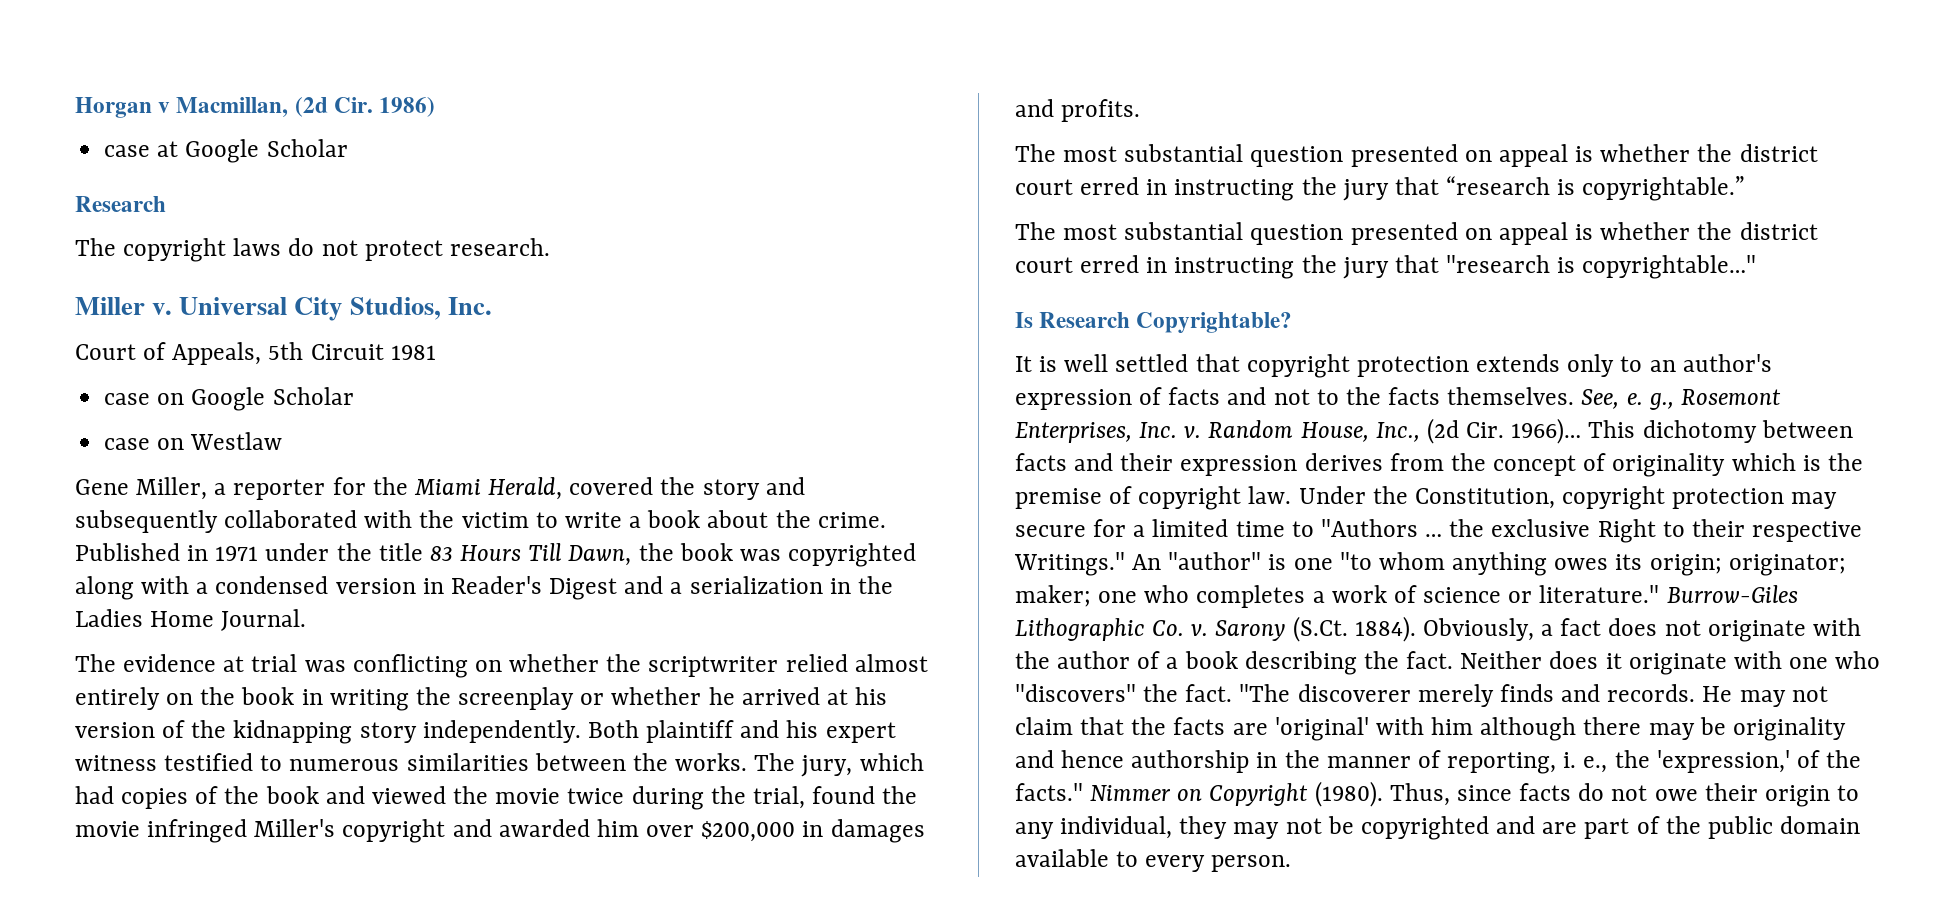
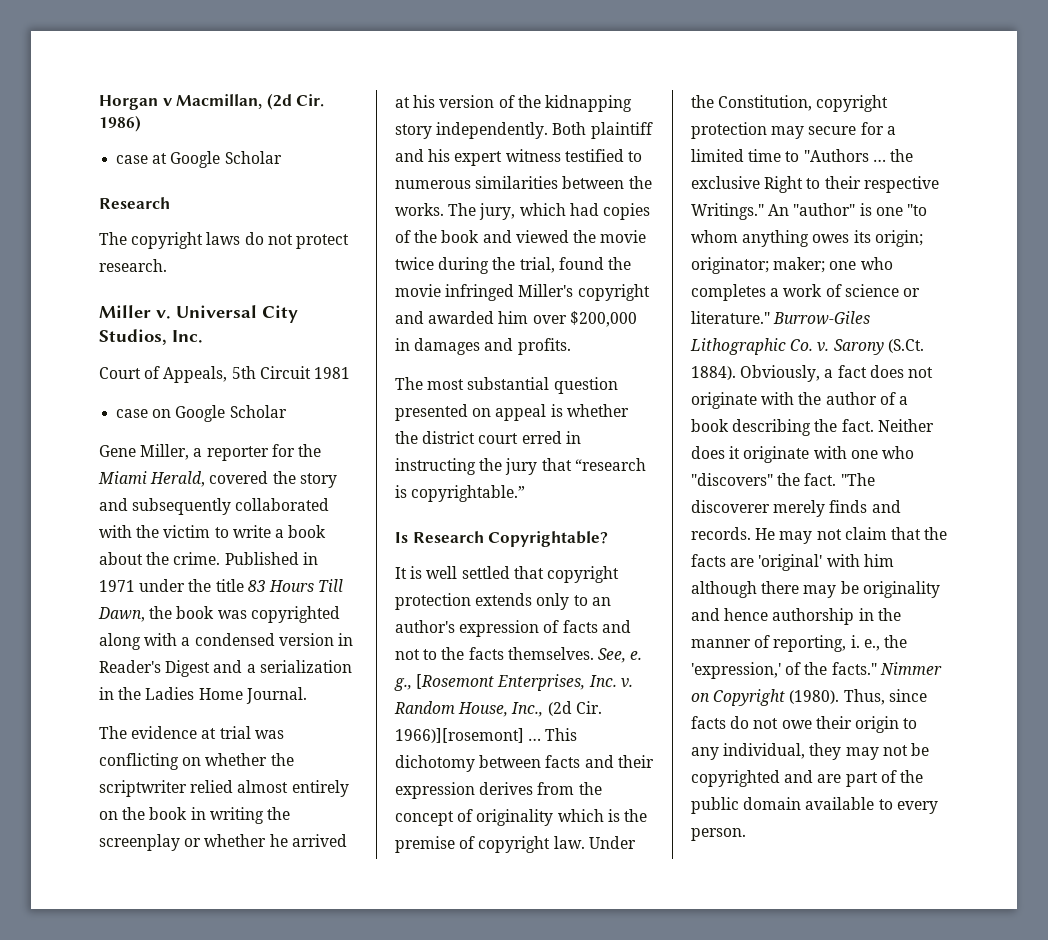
- case on Westlaw
- The most substantial question presented on appeal is whether the district court erred in instructing the jury that "research is copyrightable…"
- See, e. g., Rosemont Enterprises, Inc. v.
+ See, e. g., [Rosemont Enterprises, Inc. v.
- Random House, Inc., (2d Cir. 1966)…
+ Random House, Inc., (2d Cir. 1966)][rosemont] …

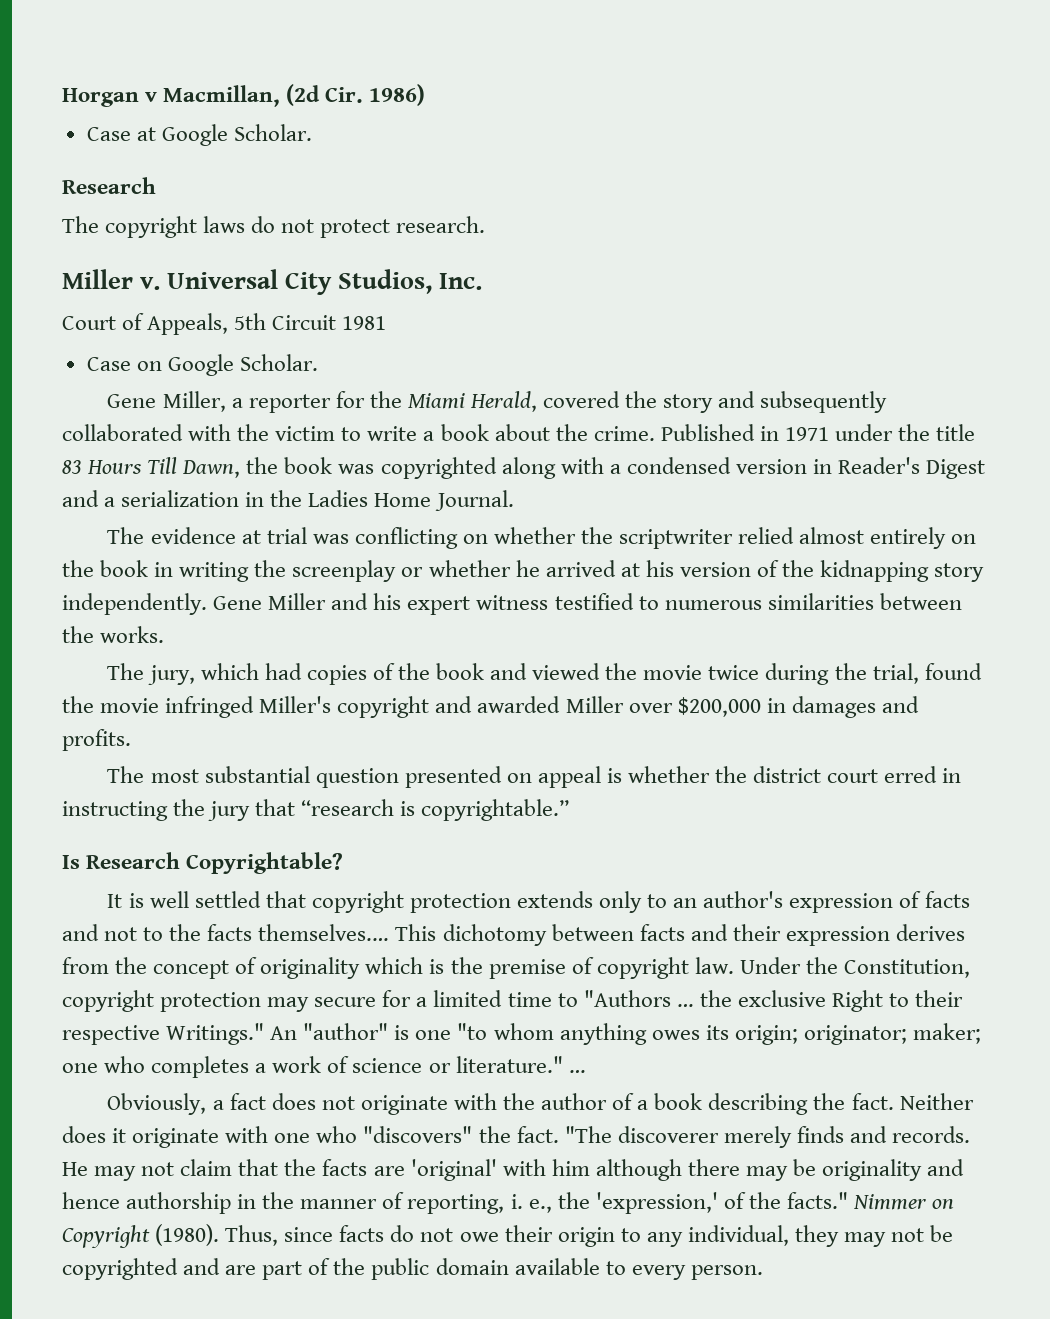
- case at Google Scholar
+ Case at Google Scholar.
- case on Google Scholar
+ Case on Google Scholar.
- Both plaintiff and his expert witness testified to numerous similarities between the works. The jury, which had copies of the book and viewed the movie twice during the trial, found the movie infringed Miller's copyright and awarded him over $200,000 in damages and profits.
+ Gene Miller and his expert witness testified to numerous similarities between the works.
+ The jury, which had copies of the book and viewed the movie twice during the trial, found the movie infringed Miller's copyright and awarded Miller over $200,000 in damages and profits.
- It is well settled that copyright protection extends only to an author's expression of facts and not to the facts themselves. See, e. g., [Rosemont Enterprises, Inc. v. Random House, Inc., (2d Cir. 1966)][rosemont] …
+ It is well settled that copyright protection extends only to an author's expression of facts and not to the facts themselves.…
- An "author" is one "to whom anything owes its origin; originator; maker; one who completes a work of science or literature." Burrow-Giles Lithographic Co. v. Sarony (S.Ct. 1884). Obviously, a fact does not originate with the author of a book describing the fact.
+ An "author" is one "to whom anything owes its origin; originator; maker; one who completes a work of science or literature." …
+ Obviously, a fact does not originate with the author of a book describing the fact.

